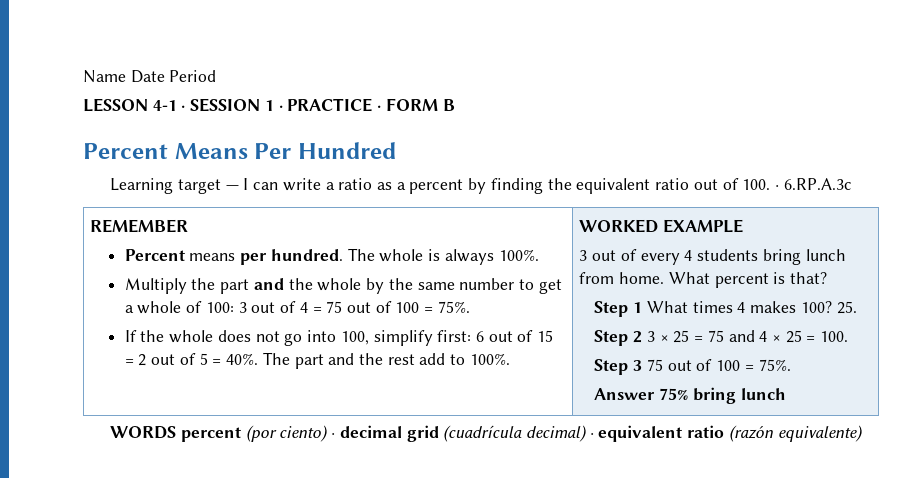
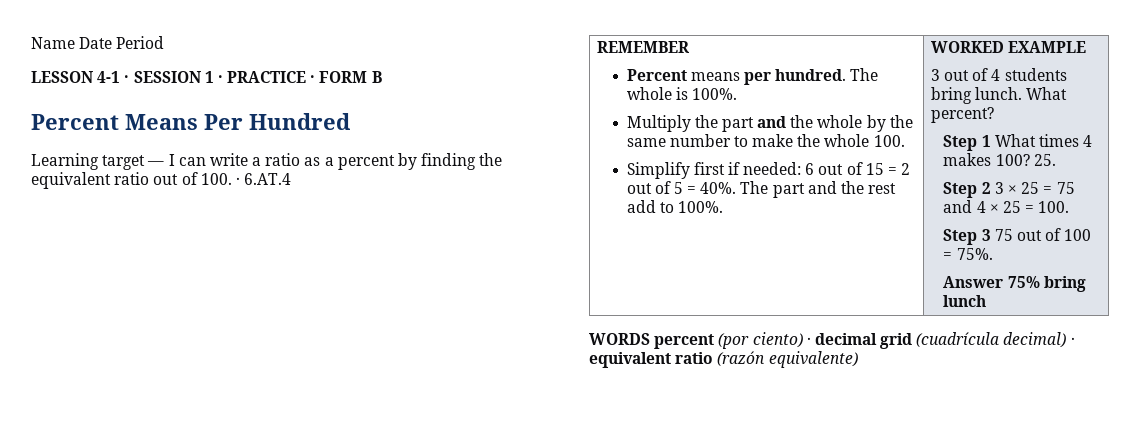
- Learning target — I can write a ratio as a percent by finding the equivalent ratio out of 100. · 6.RP.A.3c
+ Learning target — I can write a ratio as a percent by finding the equivalent ratio out of 100. · 6.AT.4
- The whole is always 100%.
+ The whole is 100%.
- Multiply the part and the whole by the same number to get a whole of 100: 3 out of 4 = 75 out of 100 = 75%.
- If the whole does not go into 100, simplify first: 6 out of 15 = 2 out of 5 = 40%.
+ Multiply the part and the whole by the same number to make the whole 100.
+ Simplify first if needed: 6 out of 15 = 2 out of 5 = 40%.
- 3 out of every 4 students bring lunch from home. What percent is that?
+ 3 out of 4 students bring lunch. What percent?

